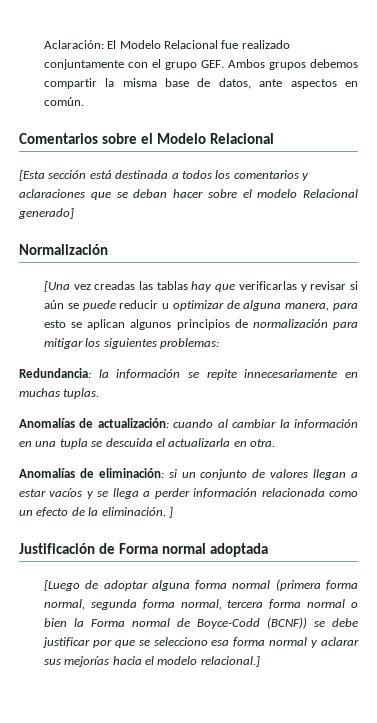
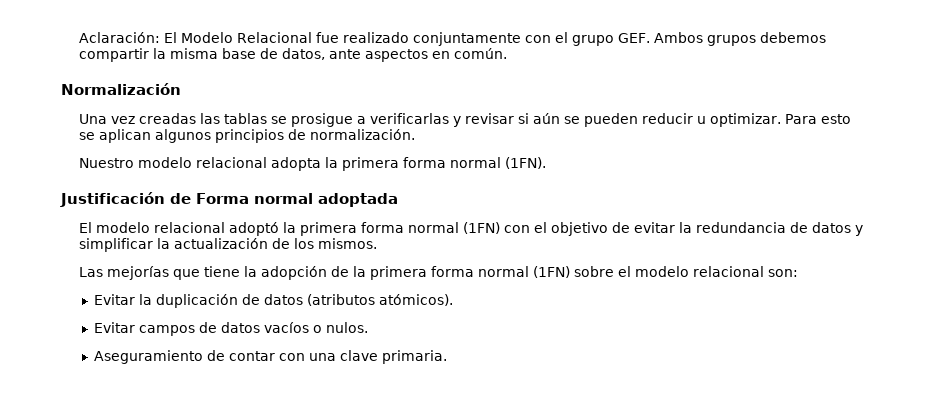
- Comentarios sobre el Modelo Relacional
- [Esta sección está destinada a todos los comentarios y aclaraciones que se deban hacer sobre el modelo Relacional generado]
- [Una vez creadas las tablas hay que verificarlas y revisar si aún se puede reducir u optimizar de alguna manera, para esto se aplican algunos principios de normalización para mitigar los siguientes problemas:
- Redundancia: la información se repite innecesariamente en muchas tuplas.
- Anomalías de actualización: cuando al cambiar la información en una tupla se descuida el actualizarla en otra.
- Anomalías de eliminación: si un conjunto de valores llegan a estar vacíos y se llega a perder información relacionada como un efecto de la eliminación. ]
+ Una vez creadas las tablas se prosigue a verificarlas y revisar si aún se pueden reducir u optimizar. Para esto se aplican algunos principios de normalización.
+ Nuestro modelo relacional adopta la primera forma normal (1FN).
- [Luego de adoptar alguna forma normal (primera forma normal, segunda forma normal, tercera forma normal o bien la Forma normal de Boyce-Codd (BCNF)) se debe justificar por que se selecciono esa forma normal y aclarar sus mejorías hacia el modelo relacional.]
+ El modelo relacional adoptó la primera forma normal (1FN) con el objetivo de evitar la redundancia de datos y simplificar la actualización de los mismos.
+ Las mejorías que tiene la adopción de la primera forma normal (1FN) sobre el modelo relacional son:
+ Evitar la duplicación de datos (atributos atómicos).
+ Evitar campos de datos vacíos o nulos.
+ Aseguramiento de contar con una clave primaria.

